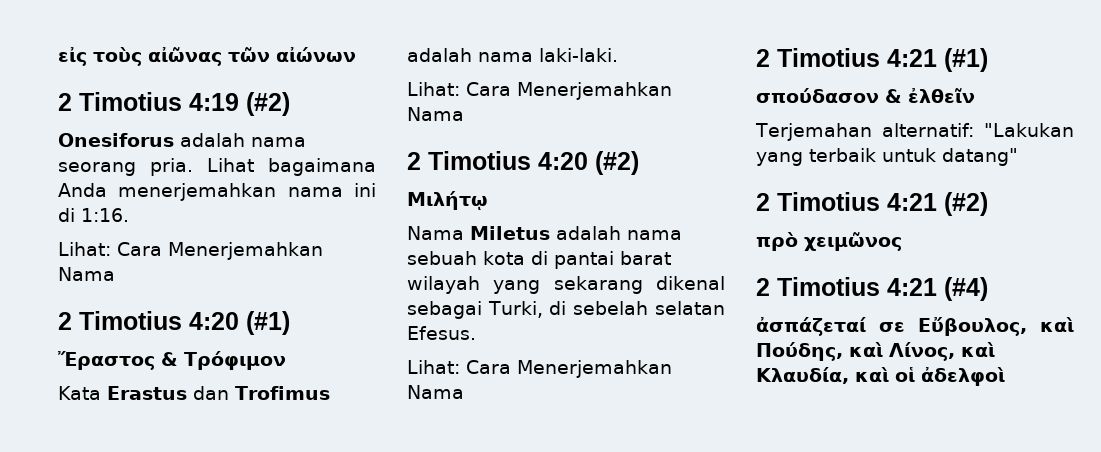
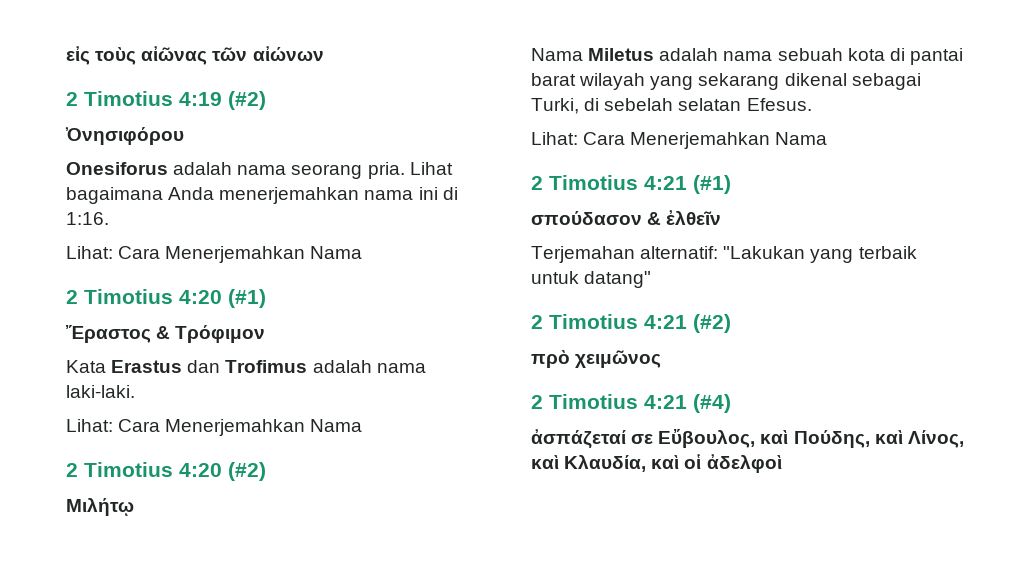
+ Ὀνησιφόρου

